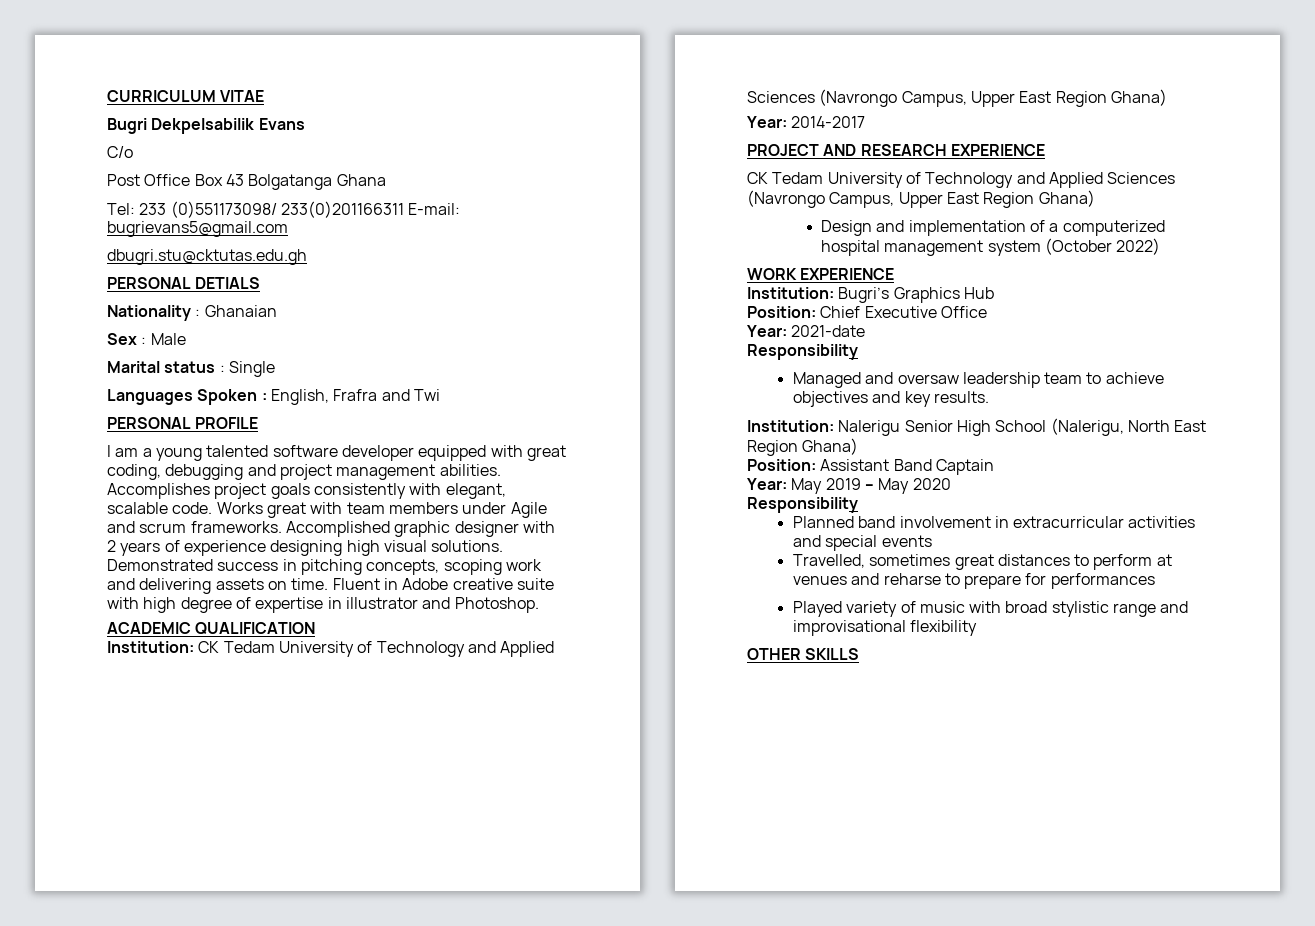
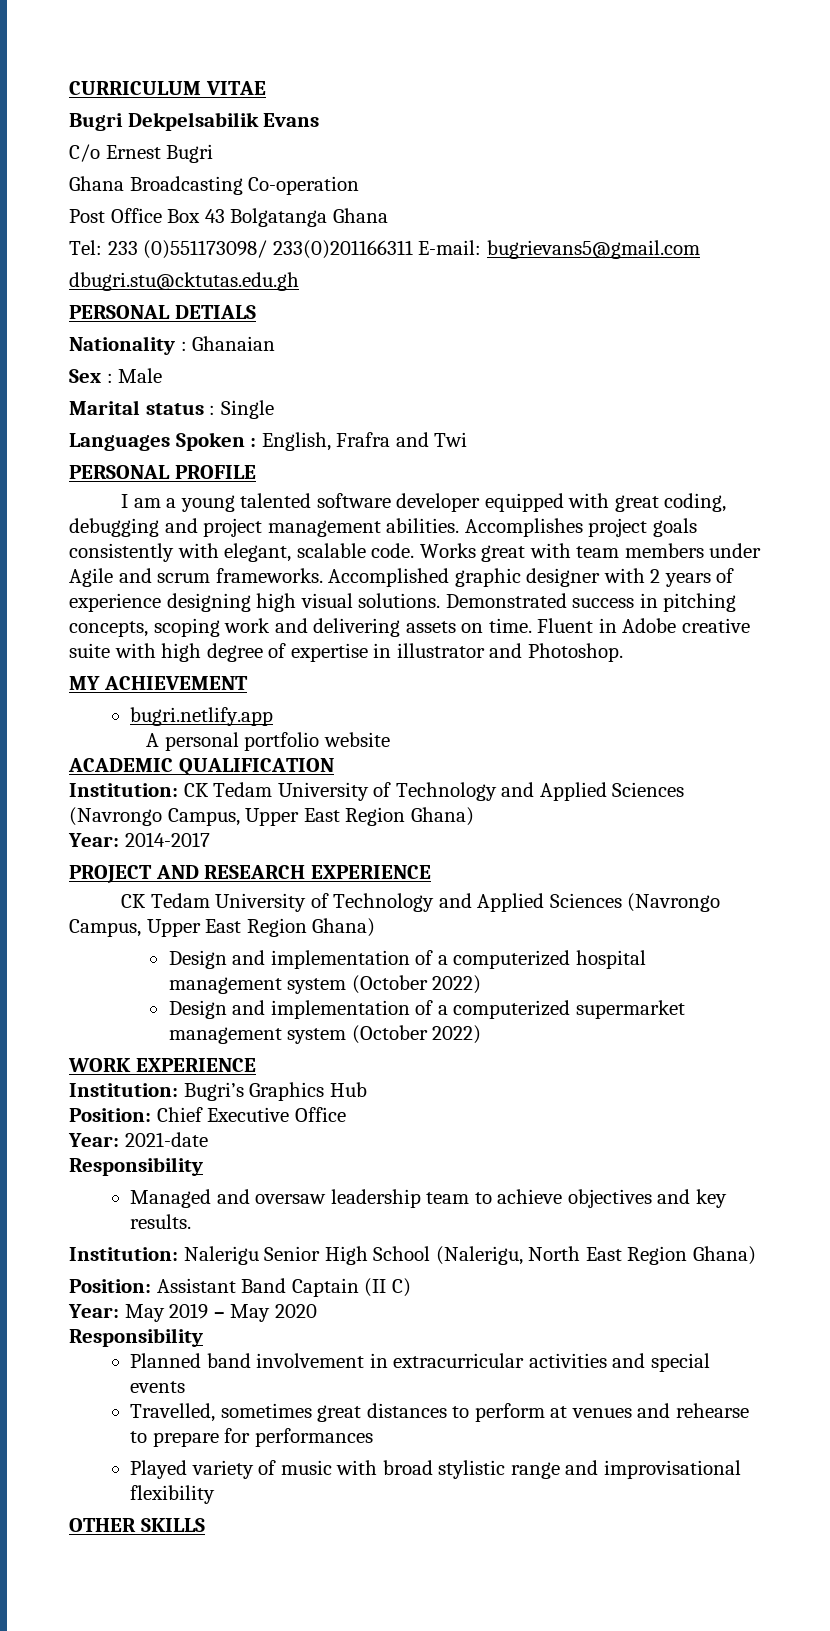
- C/o
+ C/o Ernest Bugri
+ Ghana Broadcasting Co-operation
+ MY ACHIEVEMENT
+ bugri.netlify.app
+ A personal portfolio website
+ Design and implementation of a computerized supermarket management system (October 2022)
- Position: Assistant Band Captain
+ Position: Assistant Band Captain (II C)
- Travelled, sometimes great distances to perform at venues and reharse to prepare for performances
+ Travelled, sometimes great distances to perform at venues and rehearse to prepare for performances

